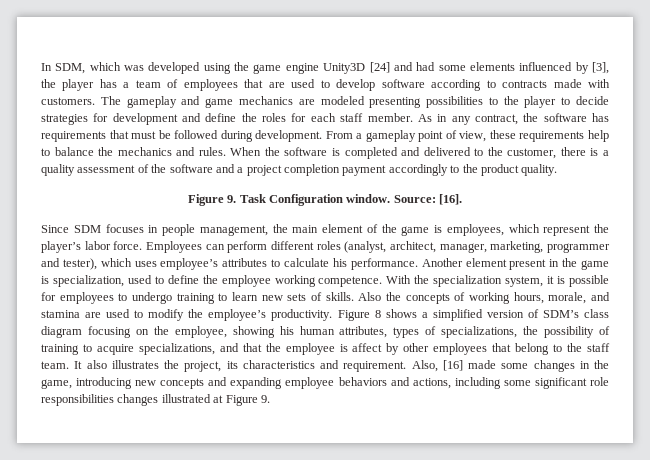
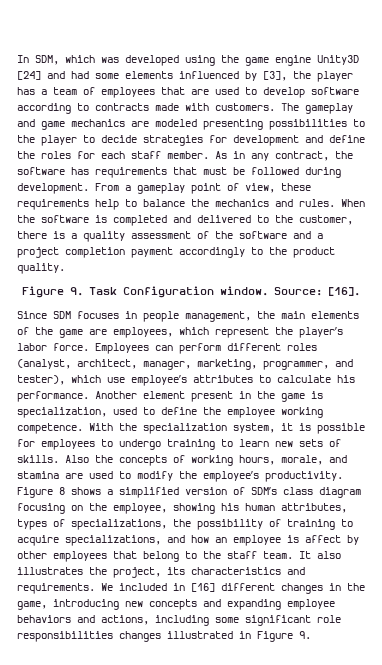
- Since SDM focuses in people management, the main element of the game is employees, which represent the player’s labor force.
+ Since SDM focuses in people management, the main elements of the game are employees, which represent the player’s labor force.
- Employees can perform different roles (analyst, architect, manager, marketing, programmer and tester), which uses employee’s attributes to calculate his performance.
+ Employees can perform different roles (analyst, architect, manager, marketing, programmer, and tester), which use employee’s attributes to calculate his performance.
- Figure 8 shows a simplified version of SDM’s class diagram focusing on the employee, showing his human attributes, types of specializations, the possibility of training to acquire specializations, and that the employee is affect by other employees that belong to the staff team.
+ Figure 8 shows a simplified version of SDM’s class diagram focusing on the employee, showing his human attributes, types of specializations, the possibility of training to acquire specializations, and how an employee is affect by other employees that belong to the staff team.
- It also illustrates the project, its characteristics and requirement. Also, [16] made some changes in the game, introducing new concepts and expanding employee behaviors and actions, including some significant role responsibilities changes illustrated at Figure 9.
+ It also illustrates the project, its characteristics and requirements. We included in [16] different changes in the game, introducing new concepts and expanding employee behaviors and actions, including some significant role responsibilities changes illustrated in Figure 9.

